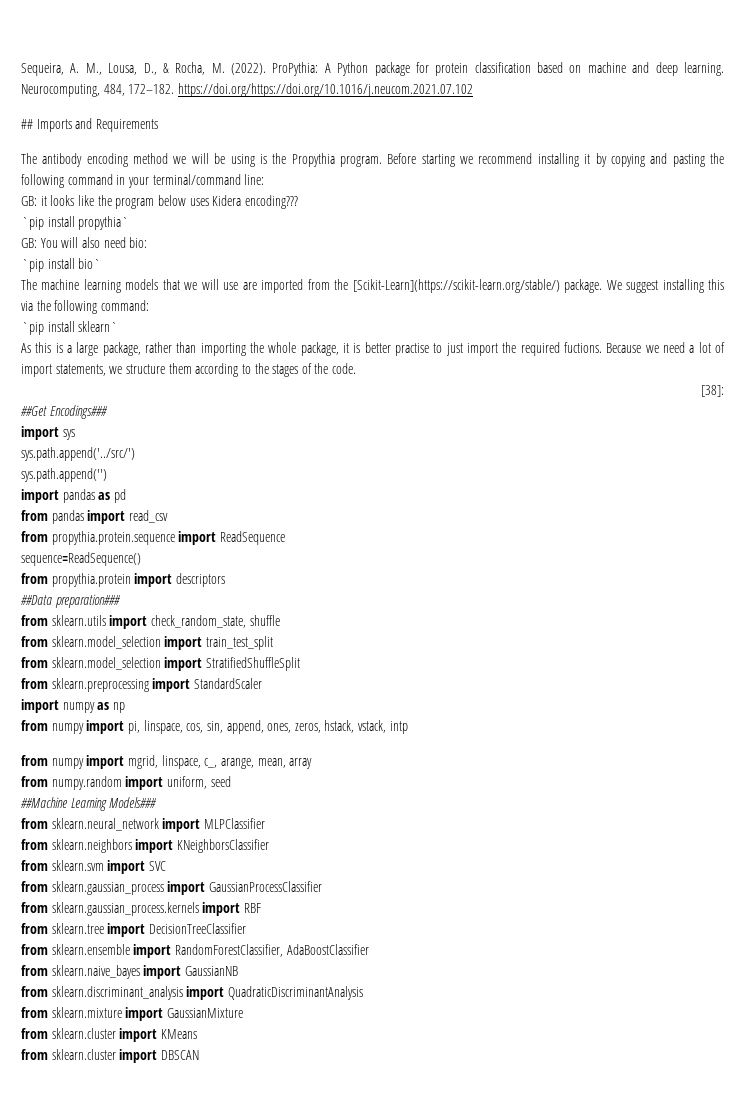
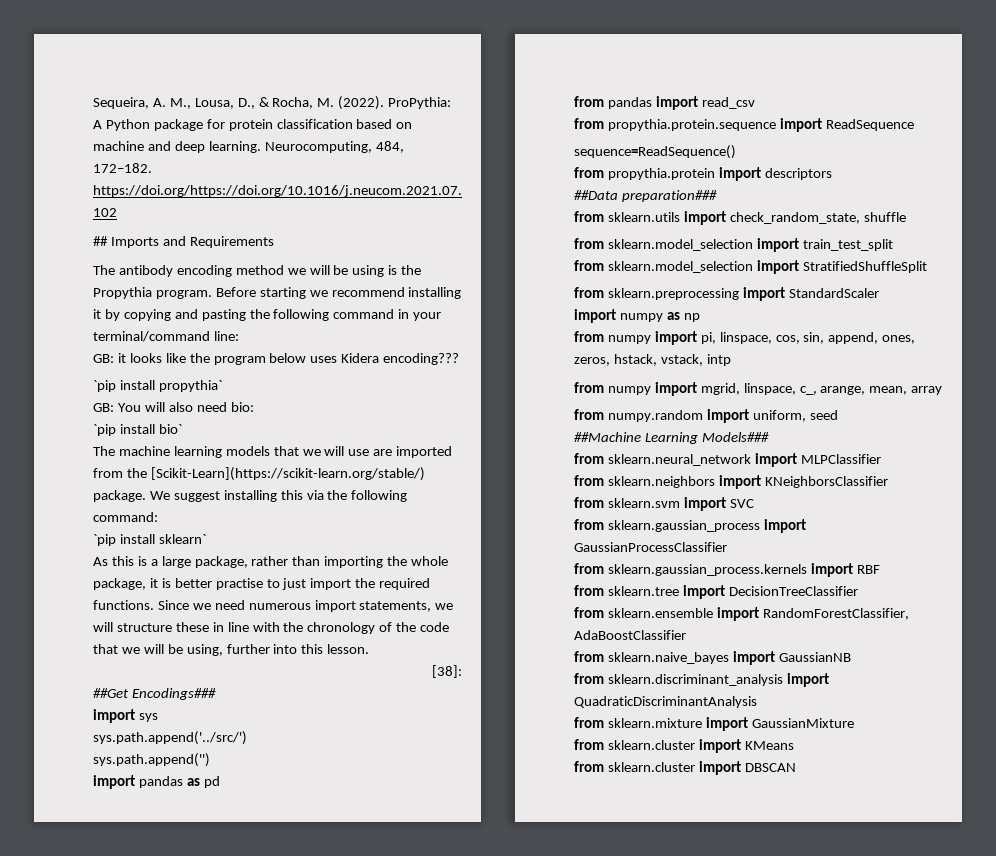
- As this is a large package, rather than importing the whole package, it is better practise to just import the required fuctions. Because we need a lot of import statements, we structure them according to the stages of the code.
+ As this is a large package, rather than importing the whole package, it is better practise to just import the required functions. Since we need numerous import statements, we will structure these in line with the chronology of the code that we will be using, further into this lesson.

